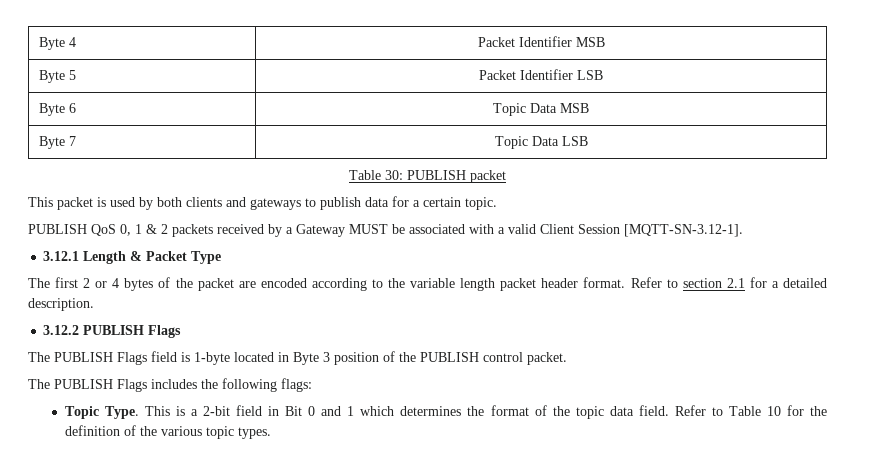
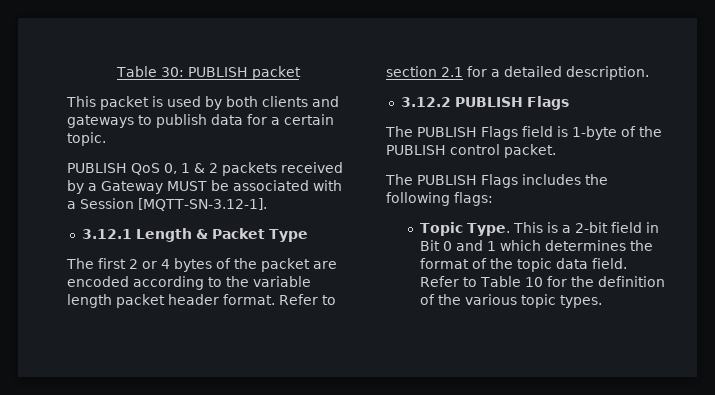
- Byte 4 | Packet Identifier MSB
- Byte 5 | Packet Identifier LSB
- Byte 6 | Topic Data MSB
- Byte 7 | Topic Data LSB
- PUBLISH QoS 0, 1 & 2 packets received by a Gateway MUST be associated with a valid Client Session [MQTT-SN-3.12-1].
+ PUBLISH QoS 0, 1 & 2 packets received by a Gateway MUST be associated with a Session [MQTT-SN-3.12-1].
- The PUBLISH Flags field is 1-byte located in Byte 3 position of the PUBLISH control packet.
+ The PUBLISH Flags field is 1-byte of the PUBLISH control packet.

